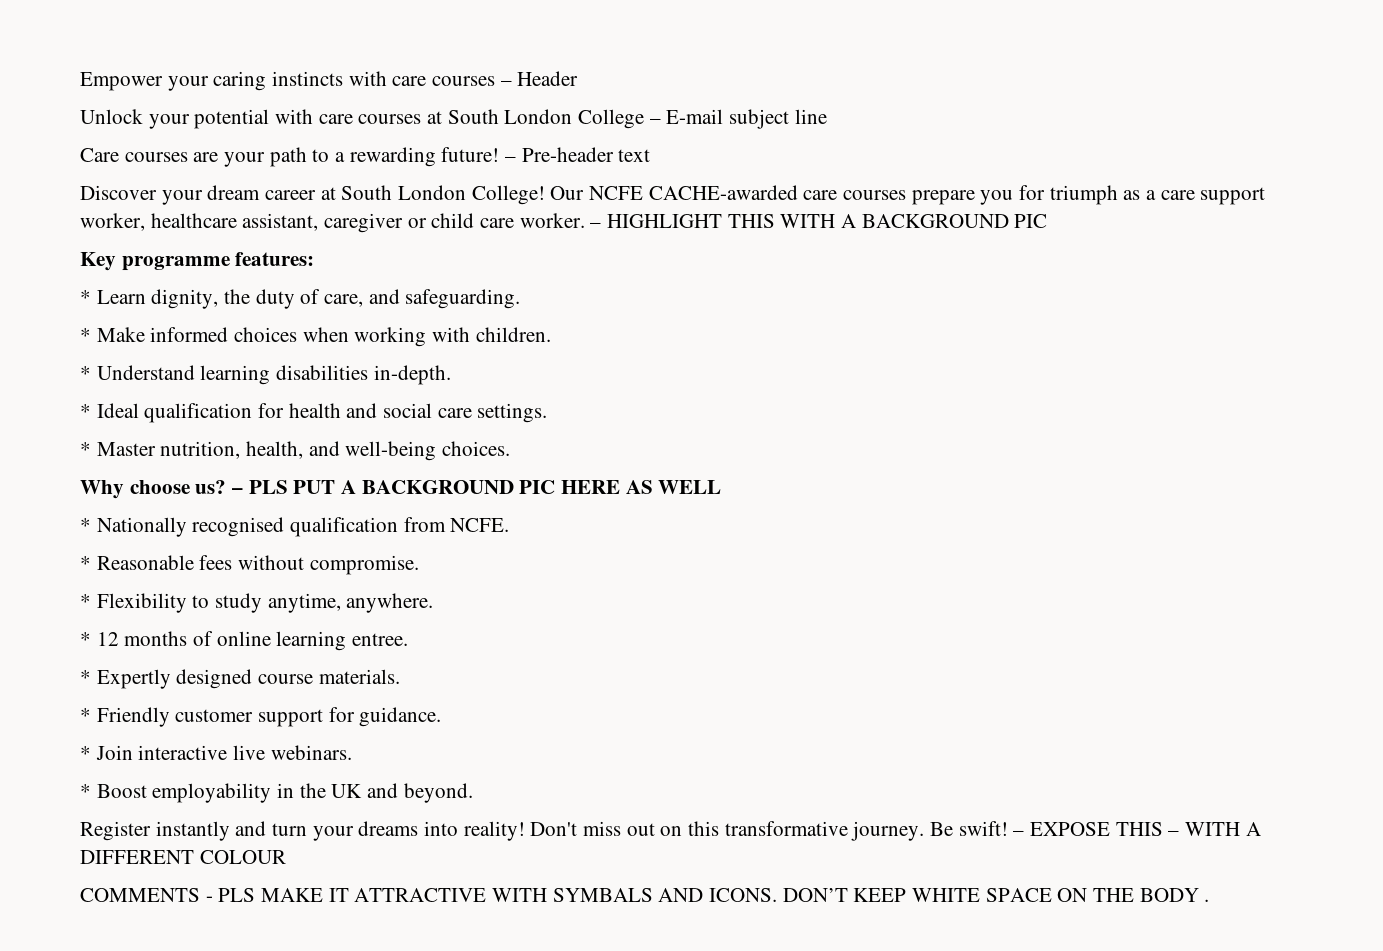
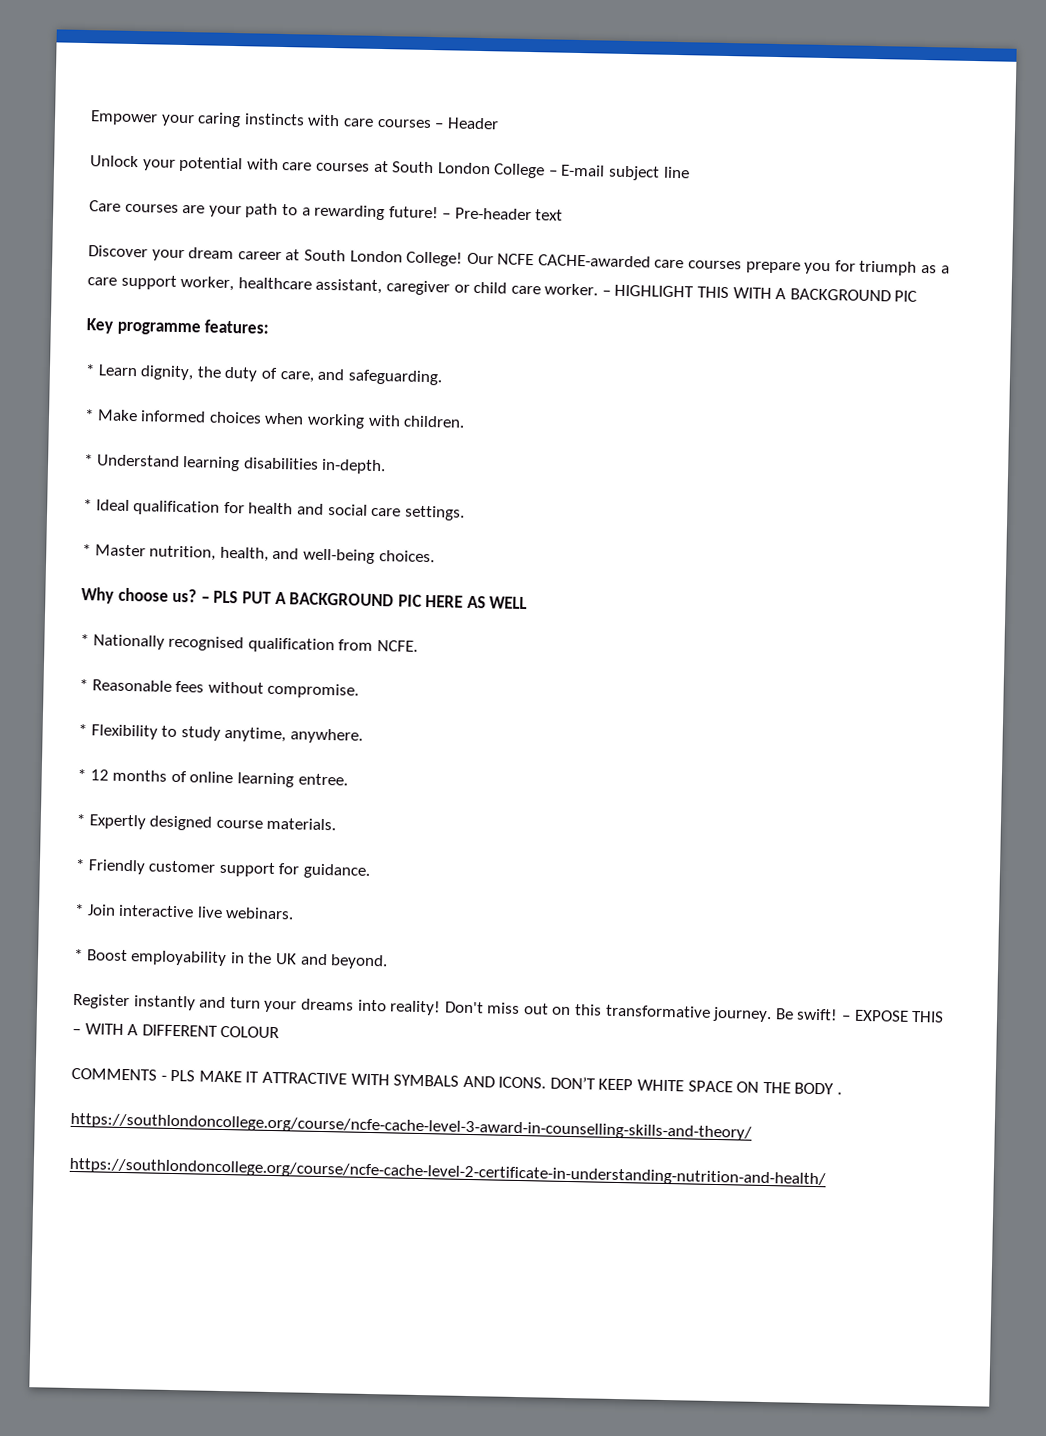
+ https://southlondoncollege.org/course/ncfe-cache-level-3-award-in-counselling-skills-and-theory/
+ https://southlondoncollege.org/course/ncfe-cache-level-2-certificate-in-understanding-nutrition-and-health/

